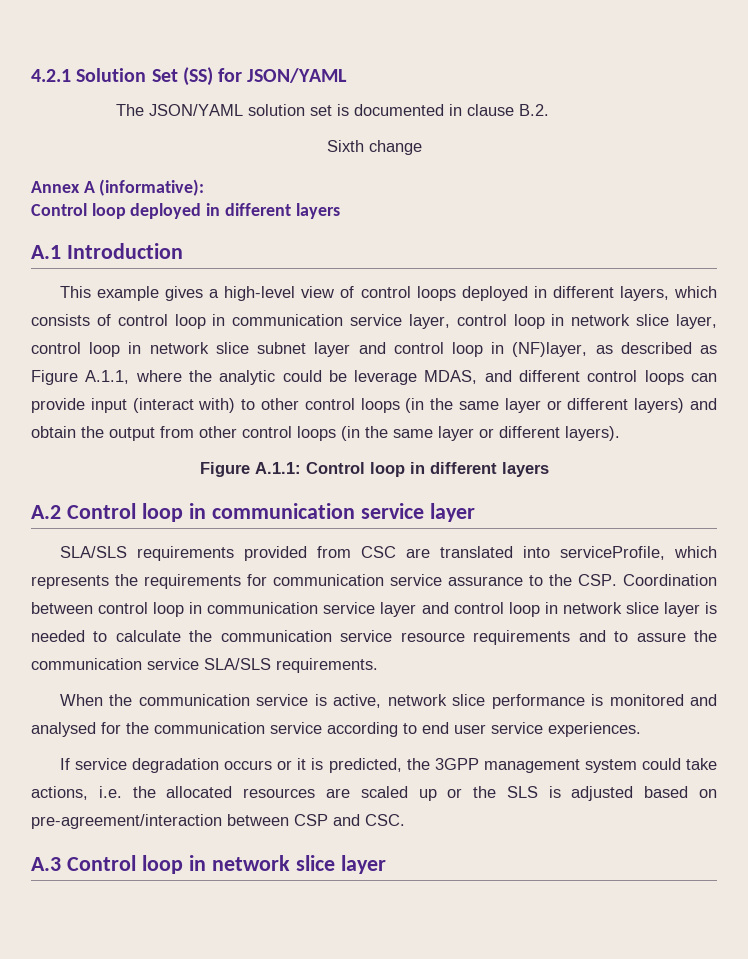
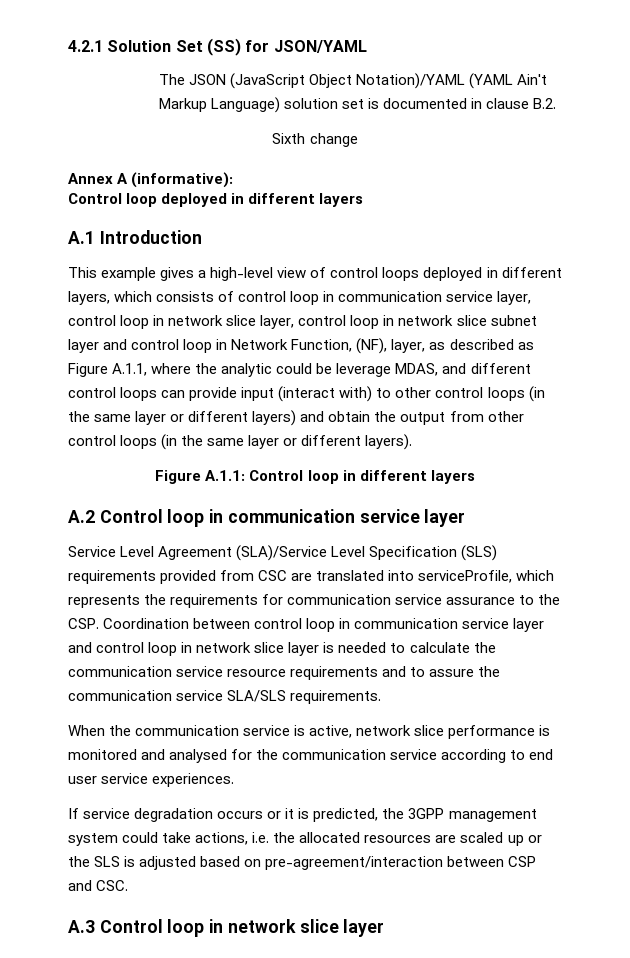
- The JSON/YAML solution set is documented in clause B.2.
+ The JSON (JavaScript Object Notation)/YAML (YAML Ain't Markup Language) solution set is documented in clause B.2.
- This example gives a high-level view of control loops deployed in different layers, which consists of control loop in communication service layer, control loop in network slice layer, control loop in network slice subnet layer and control loop in (NF)layer, as described as Figure A.1.1, where the analytic could be leverage MDAS, and different control loops can provide input (interact with) to other control loops (in the same layer or different layers) and obtain the output from other control loops (in the same layer or different layers).
+ This example gives a high-level view of control loops deployed in different layers, which consists of control loop in communication service layer, control loop in network slice layer, control loop in network slice subnet layer and control loop in Network Function, (NF), layer, as described as Figure A.1.1, where the analytic could be leverage MDAS, and different control loops can provide input (interact with) to other control loops (in the same layer or different layers) and obtain the output from other control loops (in the same layer or different layers).
- SLA/SLS requirements provided from CSC are translated into serviceProfile, which represents the requirements for communication service assurance to the CSP. Coordination between control loop in communication service layer and control loop in network slice layer is needed to calculate the communication service resource requirements and to assure the communication service SLA/SLS requirements.
+ Service Level Agreement (SLA)/Service Level Specification (SLS) requirements provided from CSC are translated into serviceProfile, which represents the requirements for communication service assurance to the CSP. Coordination between control loop in communication service layer and control loop in network slice layer is needed to calculate the communication service resource requirements and to assure the communication service SLA/SLS requirements.

